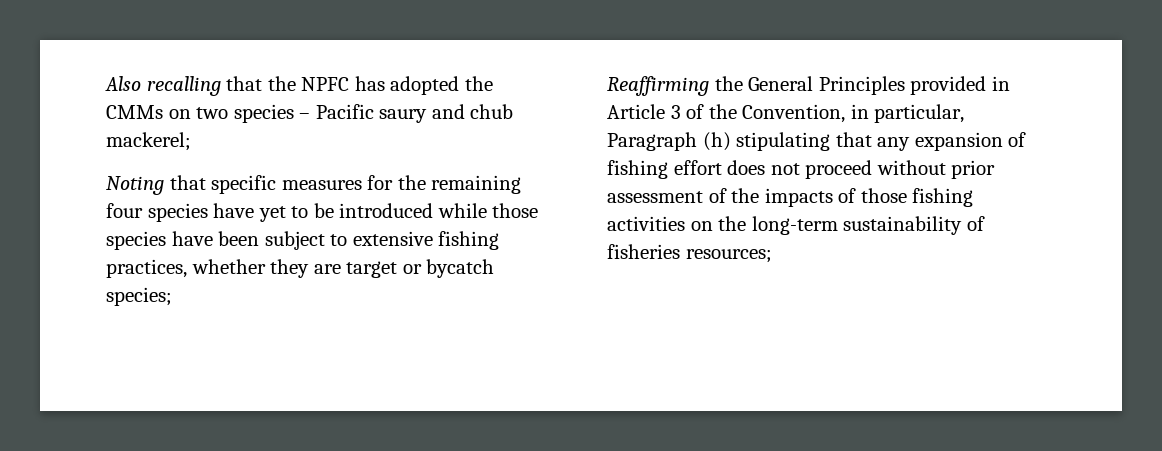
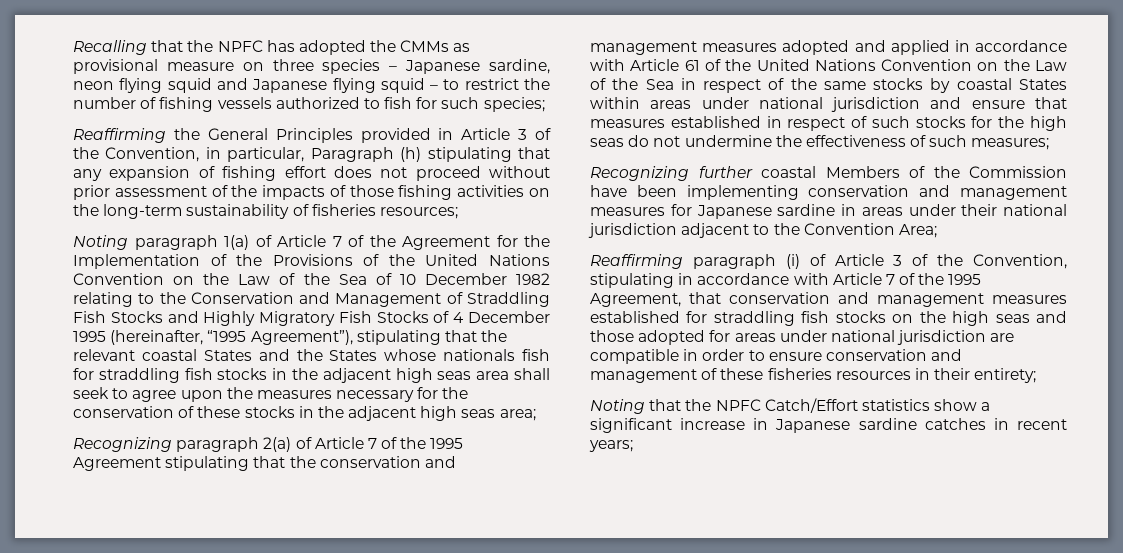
- Also recalling that the NPFC has adopted the CMMs on two species – Pacific saury and chub mackerel;
- Noting that specific measures for the remaining four species have yet to be introduced while those species have been subject to extensive fishing practices, whether they are target or bycatch species;
+ Recalling that the NPFC has adopted the CMMs as provisional measure on three species – Japanese sardine, neon flying squid and Japanese flying squid – to restrict the number of fishing vessels authorized to fish for such species;
+ Noting paragraph 1(a) of Article 7 of the Agreement for the Implementation of the Provisions of the United Nations Convention on the Law of the Sea of 10 December 1982 relating to the Conservation and Management of Straddling Fish Stocks and Highly Migratory Fish Stocks of 4 December 1995 (hereinafter, “1995 Agreement”), stipulating that the relevant coastal States and the States whose nationals fish for straddling fish stocks in the adjacent high seas area shall seek to agree upon the measures necessary for the conservation of these stocks in the adjacent high seas area;
+ Recognizing paragraph 2(a) of Article 7 of the 1995 Agreement stipulating that the conservation and management measures adopted and applied in accordance with Article 61 of the United Nations Convention on the Law of the Sea in respect of the same stocks by coastal States within areas under national jurisdiction and ensure that measures established in respect of such stocks for the high seas do not undermine the effectiveness of such measures;
+ Recognizing further coastal Members of the Commission have been implementing conservation and management measures for Japanese sardine in areas under their national jurisdiction adjacent to the Convention Area;
+ Reaffirming paragraph (i) of Article 3 of the Convention, stipulating in accordance with Article 7 of the 1995 Agreement, that conservation and management measures established for straddling fish stocks on the high seas and those adopted for areas under national jurisdiction are compatible in order to ensure conservation and management of these fisheries resources in their entirety;
+ Noting that the NPFC Catch/Effort statistics show a significant increase in Japanese sardine catches in recent years;

